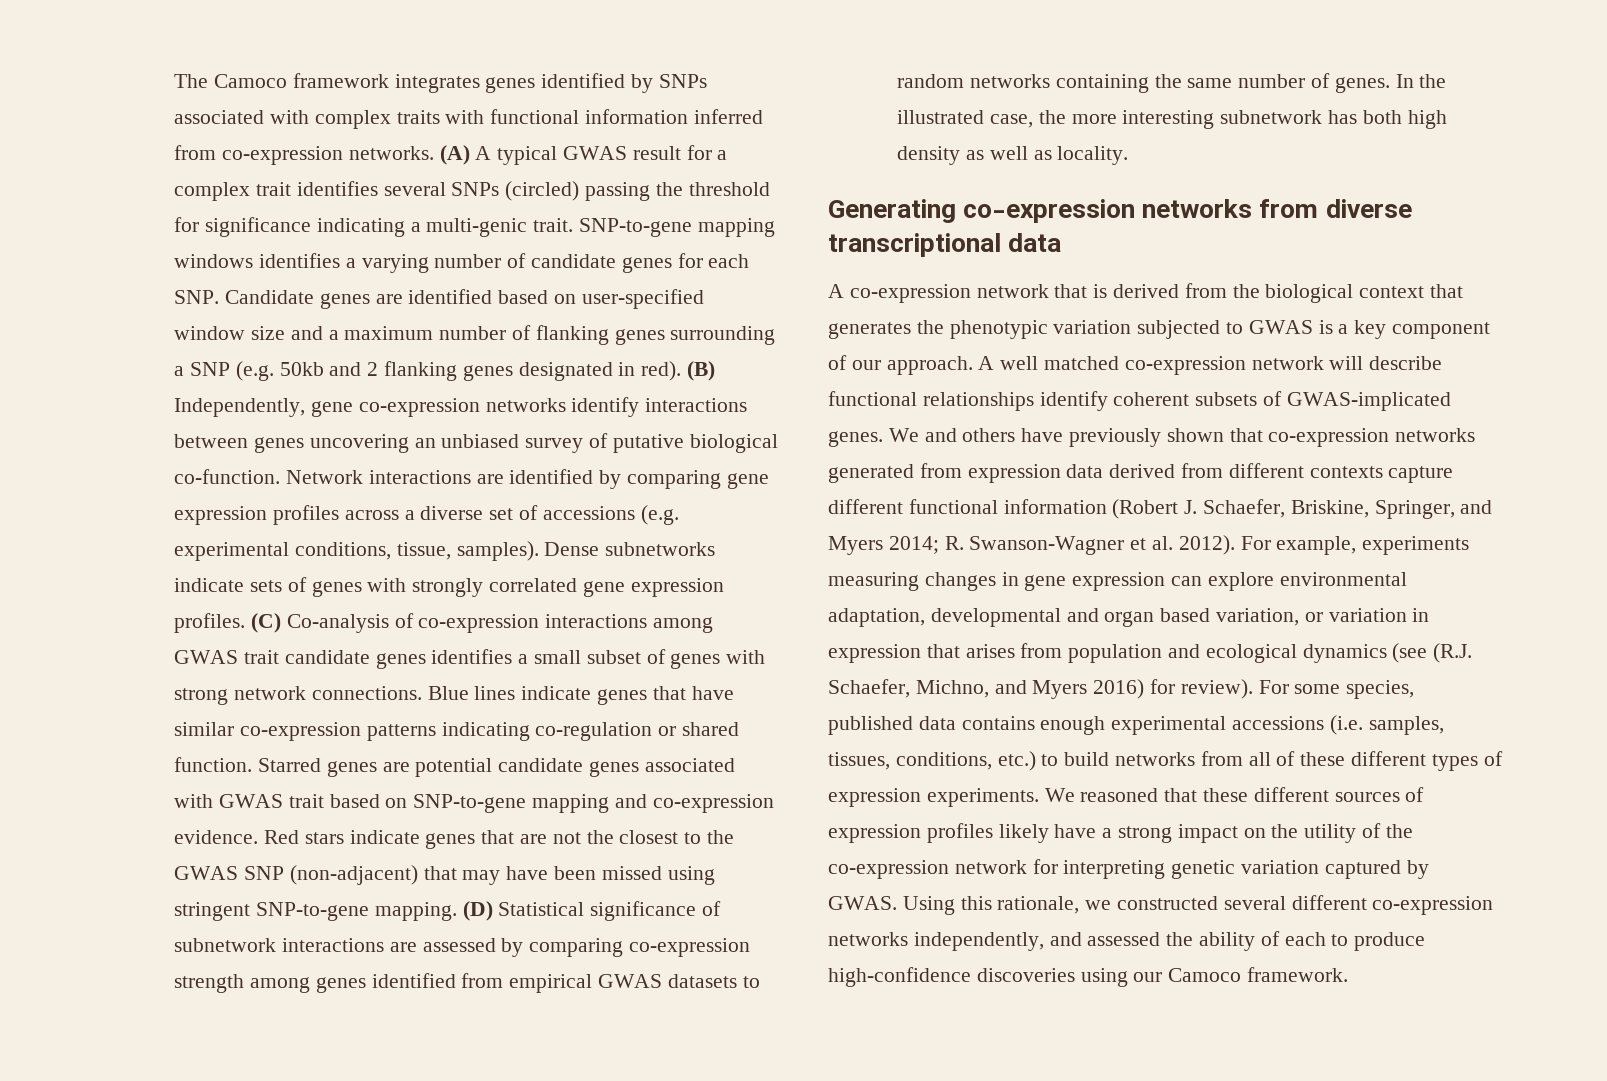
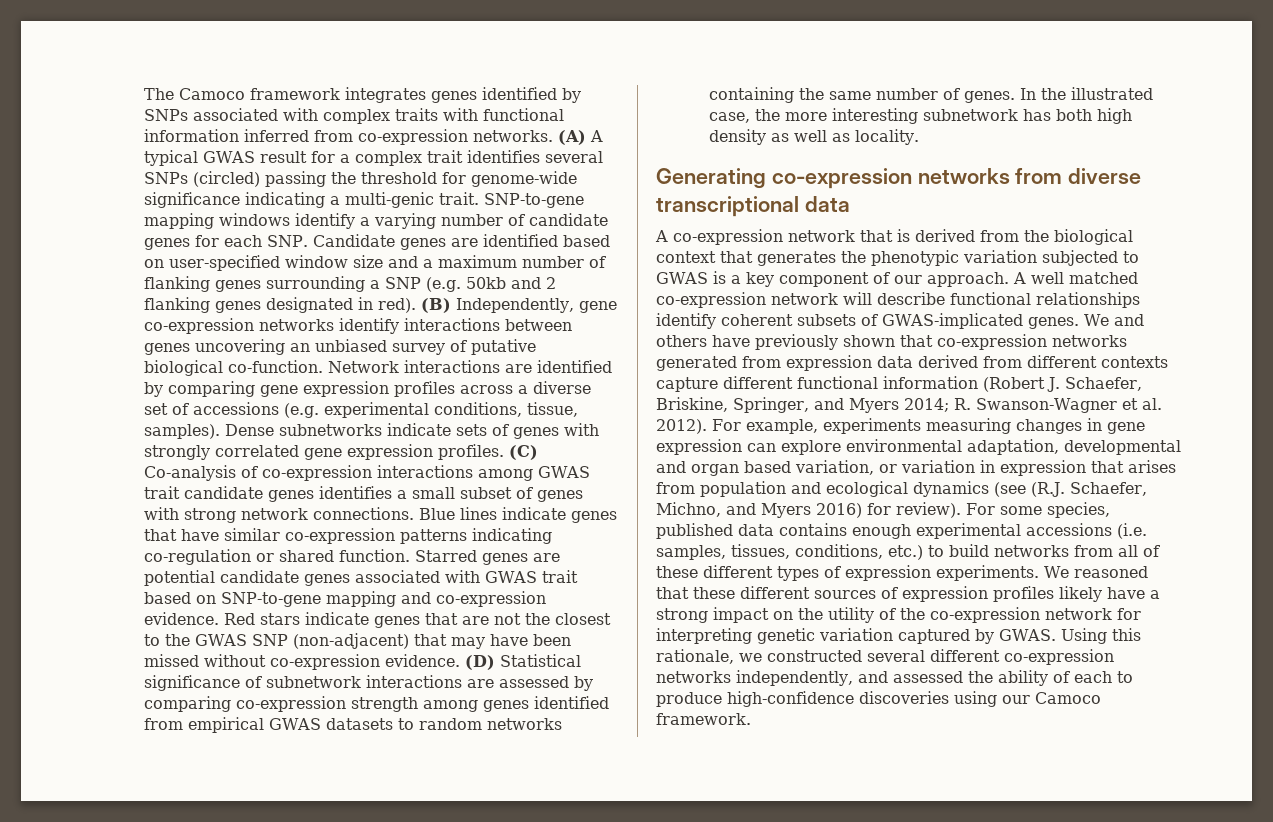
- (A) A typical GWAS result for a complex trait identifies several SNPs (circled) passing the threshold for significance indicating a multi-genic trait.
+ (A) A typical GWAS result for a complex trait identifies several SNPs (circled) passing the threshold for genome-wide significance indicating a multi-genic trait.
- SNP-to-gene mapping windows identifies a varying number of candidate genes for each SNP. Candidate genes are identified based on user-specified window size and a maximum number of flanking genes surrounding a SNP (e.g. 50kb and 2 flanking genes designated in red).
+ SNP-to-gene mapping windows identify a varying number of candidate genes for each SNP. Candidate genes are identified based on user-specified window size and a maximum number of flanking genes surrounding a SNP (e.g. 50kb and 2 flanking genes designated in red).
- Red stars indicate genes that are not the closest to the GWAS SNP (non-adjacent) that may have been missed using stringent SNP-to-gene mapping.
+ Red stars indicate genes that are not the closest to the GWAS SNP (non-adjacent) that may have been missed without co-expression evidence.

